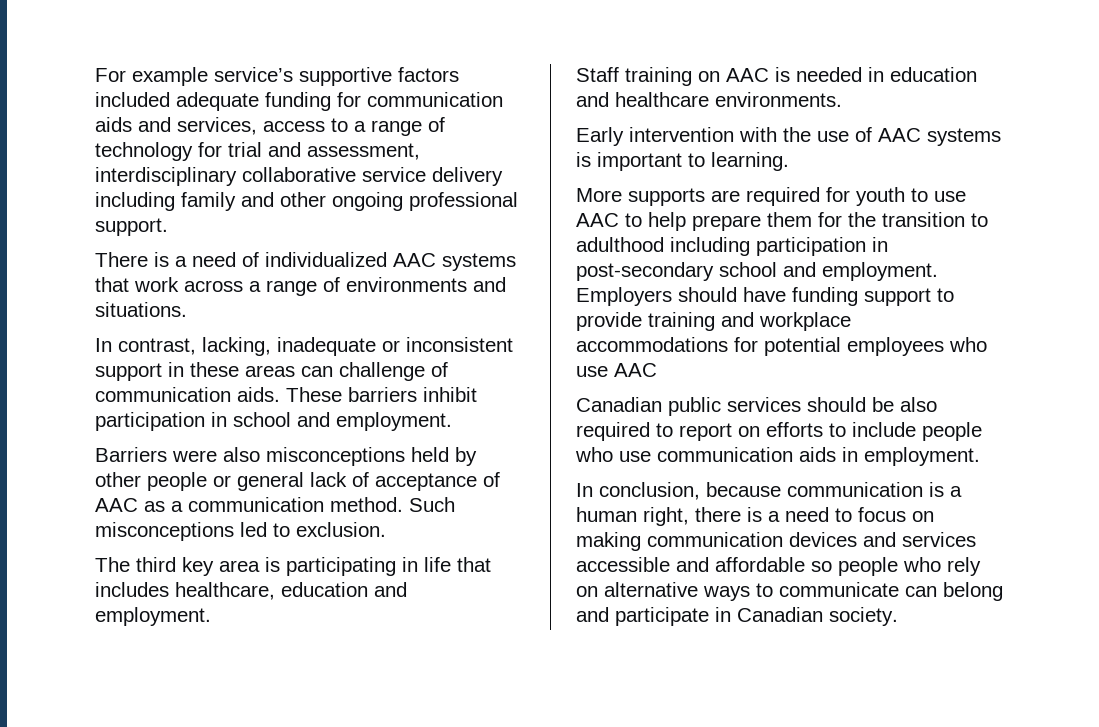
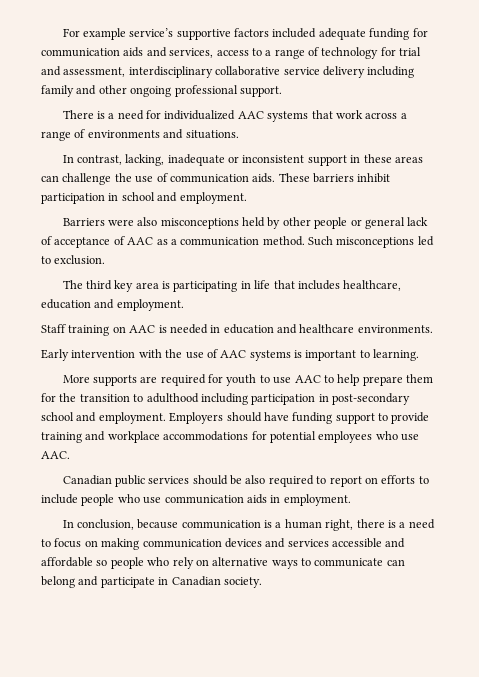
- There is a need of individualized AAC systems that work across a range of environments and situations.
+ There is a need for individualized AAC systems that work across a range of environments and situations.
- In contrast, lacking, inadequate or inconsistent support in these areas can challenge of communication aids.
+ In contrast, lacking, inadequate or inconsistent support in these areas can challenge the use of communication aids.
- Employers should have funding support to provide training and workplace accommodations for potential employees who use AAC
+ Employers should have funding support to provide training and workplace accommodations for potential employees who use AAC.

